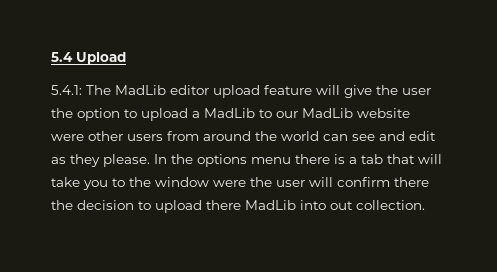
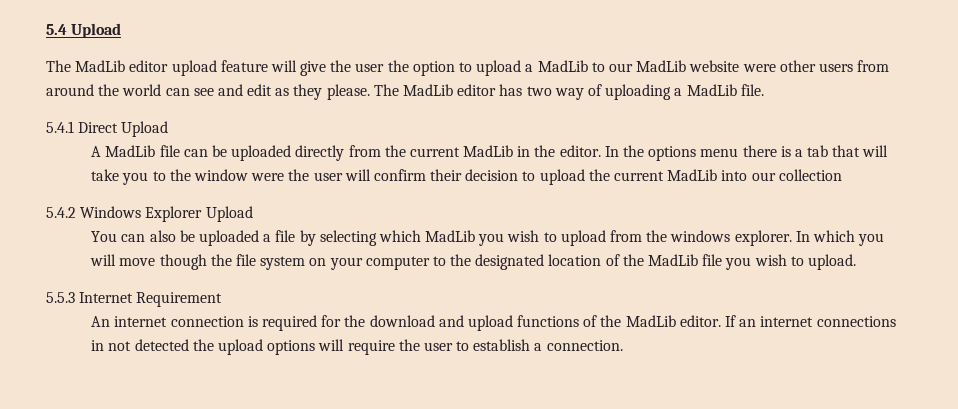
- 5.4.1: The MadLib editor upload feature will give the user the option to upload a MadLib to our MadLib website were other users from around the world can see and edit as they please.
+ The MadLib editor upload feature will give the user the option to upload a MadLib to our MadLib website were other users from around the world can see and edit as they please.
+ The MadLib editor has two way of uploading a MadLib file.
+ 5.4.1 Direct Upload
+ A MadLib file can be uploaded directly from the current MadLib in the editor.
- In the options menu there is a tab that will take you to the window were the user will confirm there the decision to upload there MadLib into out collection.
+ In the options menu there is a tab that will take you to the window were the user will confirm their decision to upload the current MadLib into our collection
+ 5.4.2 Windows Explorer Upload
+ You can also be uploaded a file by selecting which MadLib you wish to upload from the windows explorer. In which you will move though the file system on your computer to the designated location of the MadLib file you wish to upload.
+ 5.5.3 Internet Requirement
+ An internet connection is required for the download and upload functions of the MadLib editor. If an internet connections in not detected the upload options will require the user to establish a connection.

